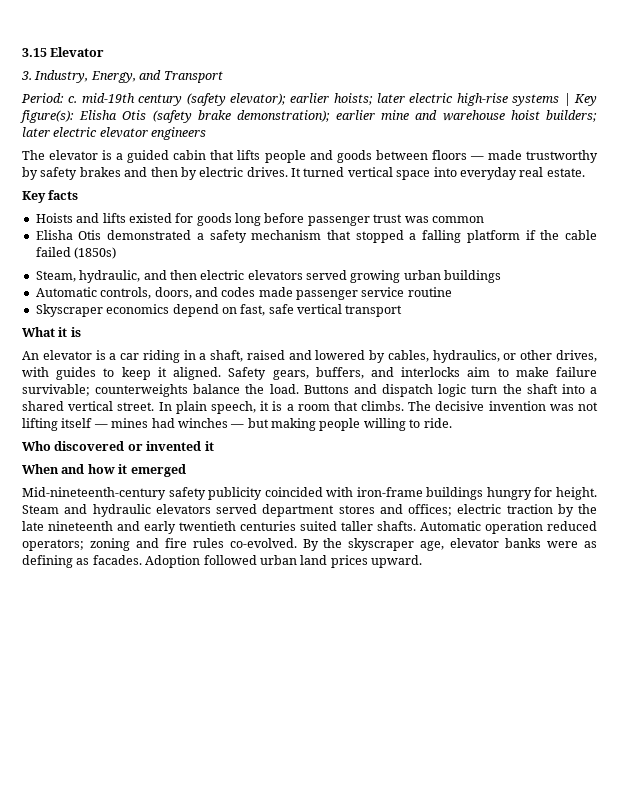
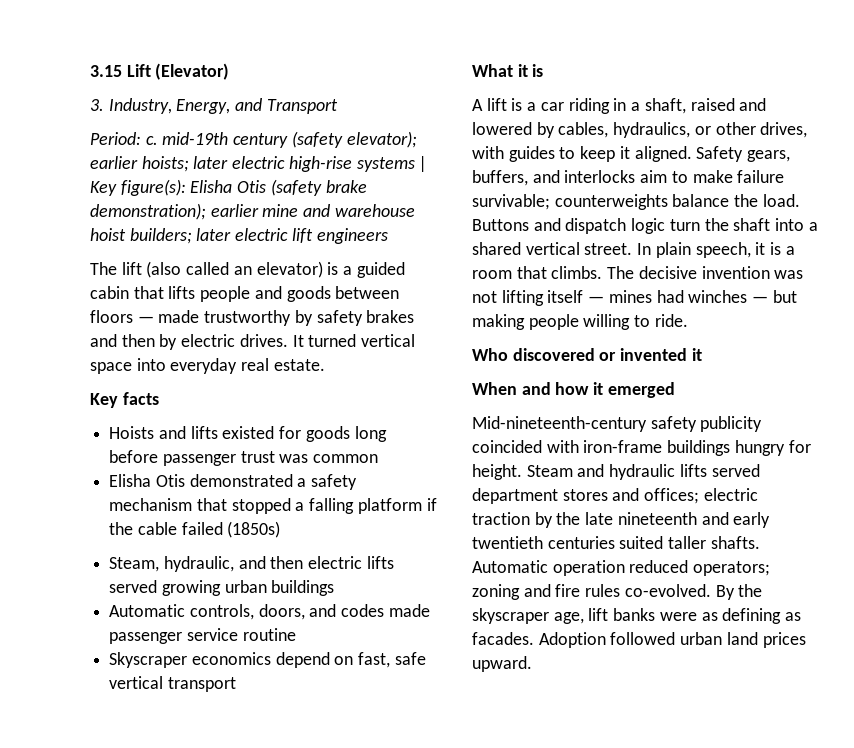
- 3.15 Elevator
+ 3.15 Lift (Elevator)
- Period: c. mid-19th century (safety elevator); earlier hoists; later electric high-rise systems | Key figure(s): Elisha Otis (safety brake demonstration); earlier mine and warehouse hoist builders; later electric elevator engineers
+ Period: c. mid-19th century (safety elevator); earlier hoists; later electric high-rise systems | Key figure(s): Elisha Otis (safety brake demonstration); earlier mine and warehouse hoist builders; later electric lift engineers
- The elevator is a guided cabin that lifts people and goods between floors — made trustworthy by safety brakes and then by electric drives.
+ The lift (also called an elevator) is a guided cabin that lifts people and goods between floors — made trustworthy by safety brakes and then by electric drives.
- Steam, hydraulic, and then electric elevators served growing urban buildings
+ Steam, hydraulic, and then electric lifts served growing urban buildings
- An elevator is a car riding in a shaft, raised and lowered by cables, hydraulics, or other drives, with guides to keep it aligned.
+ A lift is a car riding in a shaft, raised and lowered by cables, hydraulics, or other drives, with guides to keep it aligned.
- Steam and hydraulic elevators served department stores and offices; electric traction by the late nineteenth and early twentieth centuries suited taller shafts.
+ Steam and hydraulic lifts served department stores and offices; electric traction by the late nineteenth and early twentieth centuries suited taller shafts.
- By the skyscraper age, elevator banks were as defining as facades.
+ By the skyscraper age, lift banks were as defining as facades.

